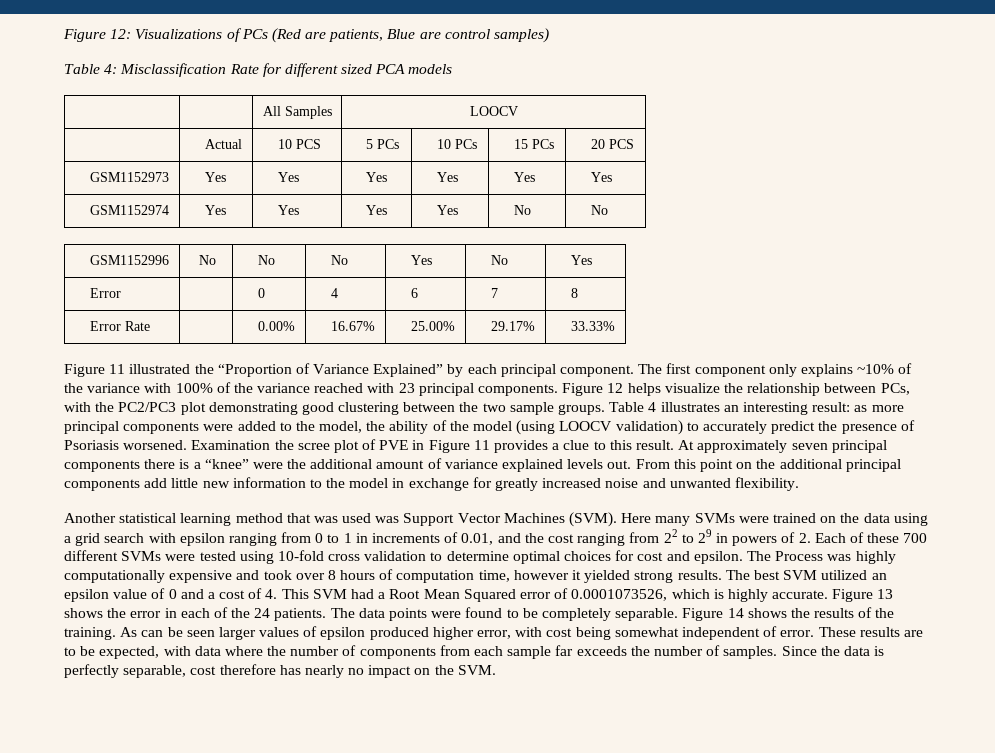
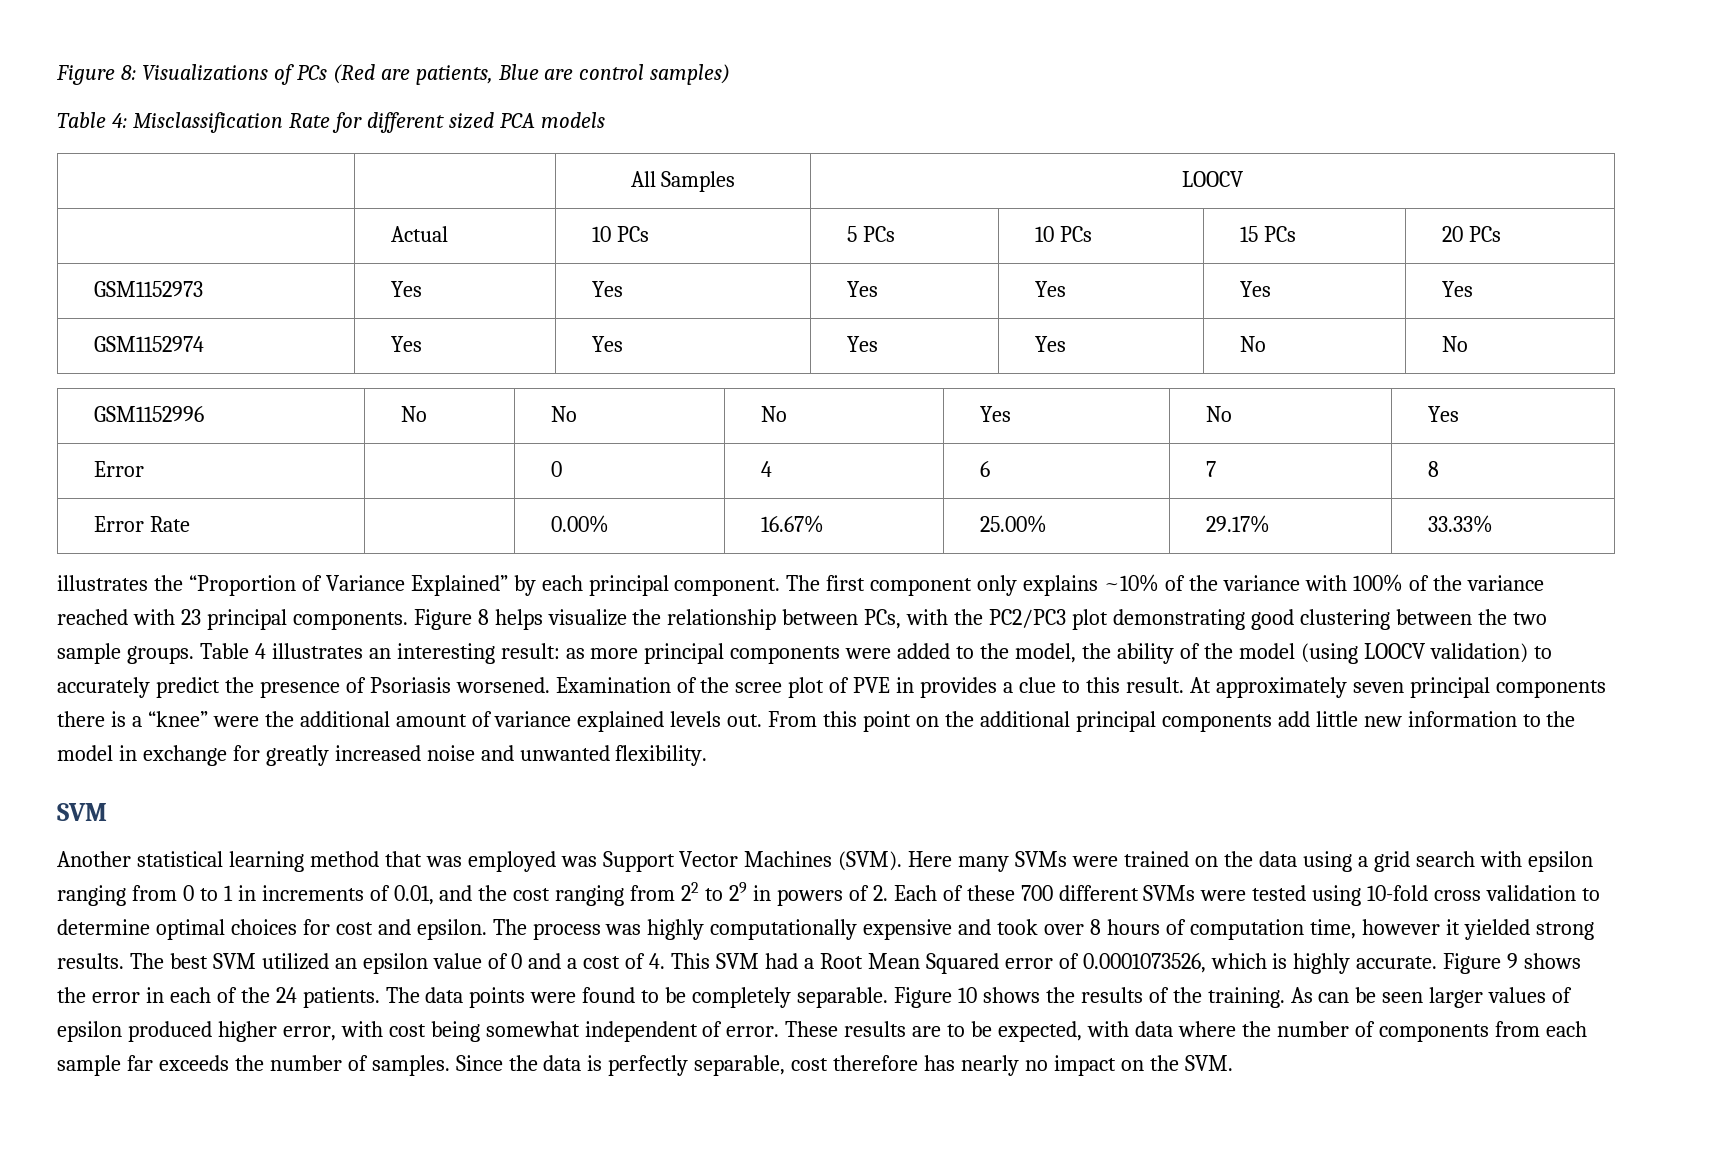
- Figure 12: Visualizations of PCs (Red are patients, Blue are control samples)
+ Figure 8: Visualizations of PCs (Red are patients, Blue are control samples)
- | Actual | 10 PCS | 5 PCs | 10 PCs | 15 PCs | 20 PCS
+ | Actual | 10 PCs | 5 PCs | 10 PCs | 15 PCs | 20 PCs
- Figure 11 illustrated the “Proportion of Variance Explained” by each principal component.
+ illustrates the “Proportion of Variance Explained” by each principal component.
- Figure 12 helps visualize the relationship between PCs, with the PC2/PC3 plot demonstrating good clustering between the two sample groups.
+ Figure 8 helps visualize the relationship between PCs, with the PC2/PC3 plot demonstrating good clustering between the two sample groups.
- Examination the scree plot of PVE in Figure 11 provides a clue to this result.
+ Examination of the scree plot of PVE in provides a clue to this result.
  From this point on the additional principal components add little new information to the model in exchange for greatly increased noise and unwanted flexibility.
+ SVM
- Another statistical learning method that was used was Support Vector Machines (SVM).
+ Another statistical learning method that was employed was Support Vector Machines (SVM).
- The Process was highly computationally expensive and took over 8 hours of computation time, however it yielded strong results.
+ The process was highly computationally expensive and took over 8 hours of computation time, however it yielded strong results.
- Figure 13 shows the error in each of the 24 patients.
+ Figure 9 shows the error in each of the 24 patients.
- Figure 14 shows the results of the training.
+ Figure 10 shows the results of the training.

